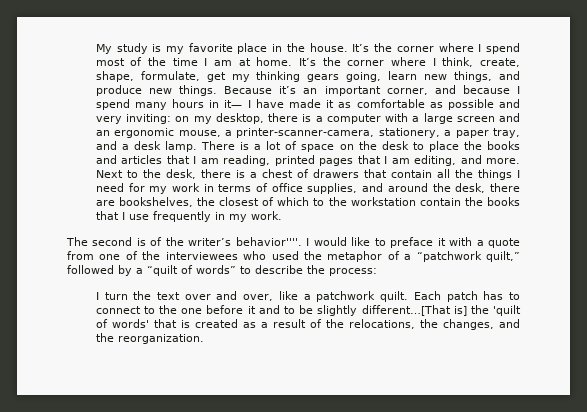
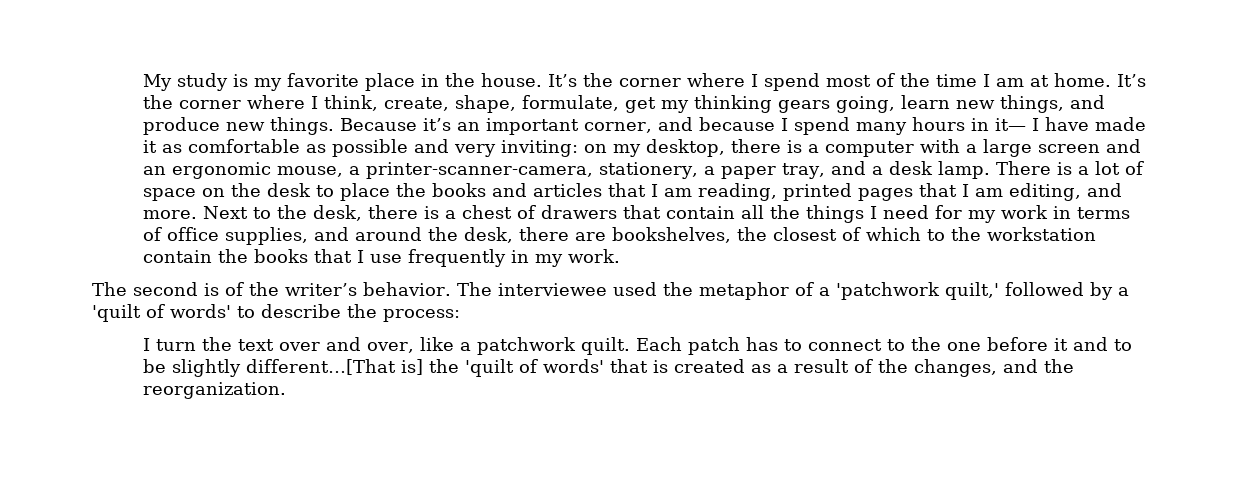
- The second is of the writer’s behavior''''. I would like to preface it with a quote from one of the interviewees who used the metaphor of a “patchwork quilt,” followed by a “quilt of words” to describe the process:
+ The second is of the writer’s behavior. The interviewee used the metaphor of a 'patchwork quilt,' followed by a 'quilt of words' to describe the process:
- Each patch has to connect to the one before it and to be slightly different…[That is] the 'quilt of words' that is created as a result of the relocations, the changes, and the reorganization.
+ Each patch has to connect to the one before it and to be slightly different…[That is] the 'quilt of words' that is created as a result of the changes, and the reorganization.

